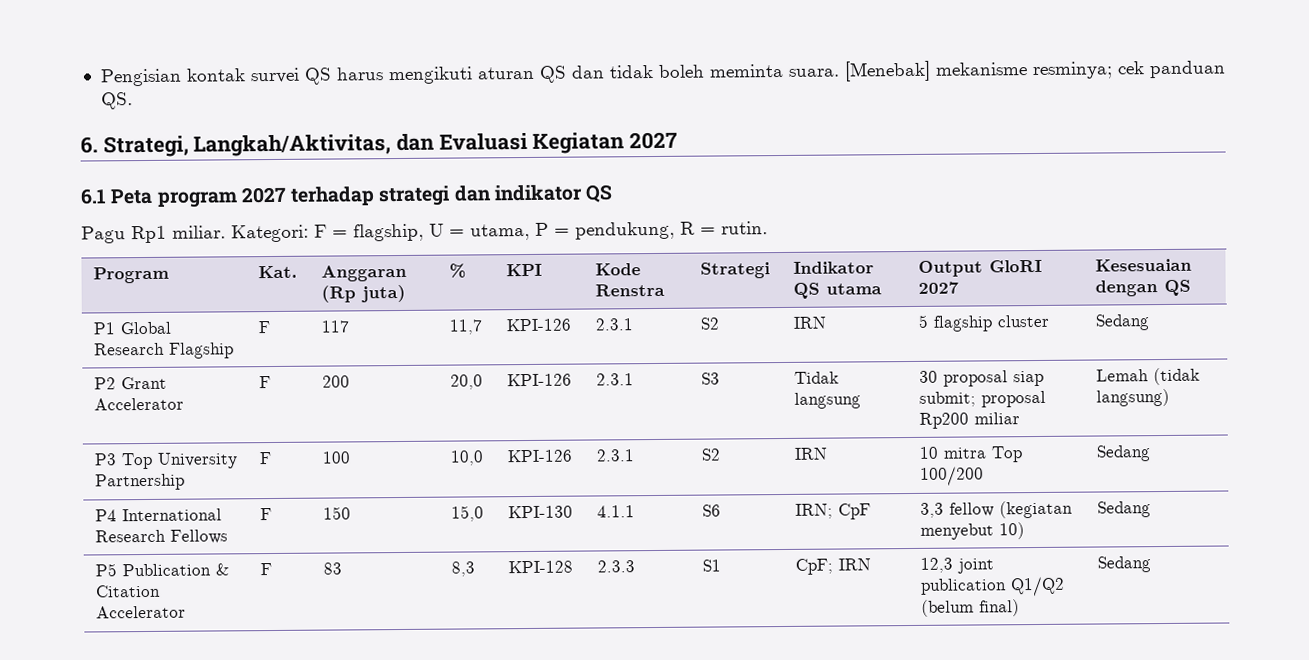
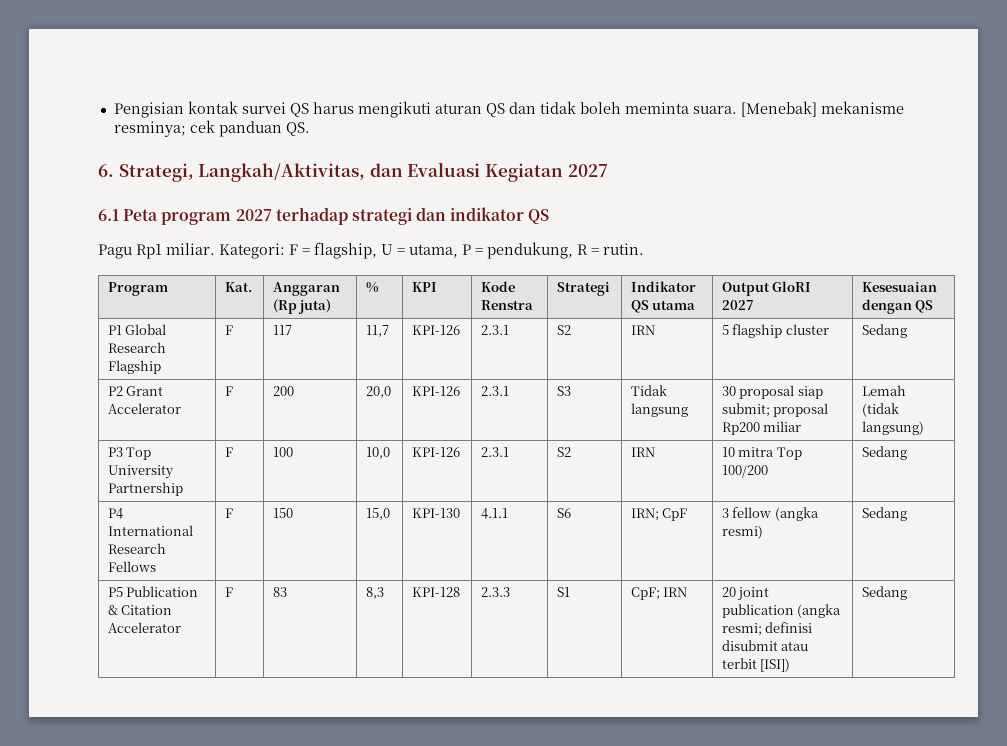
- P4 International Research Fellows | F | 150 | 15,0 | KPI-130 | 4.1.1 | S6 | IRN; CpF | 3,3 fellow (kegiatan menyebut 10) | Sedang
+ P4 International Research Fellows | F | 150 | 15,0 | KPI-130 | 4.1.1 | S6 | IRN; CpF | 3 fellow (angka resmi) | Sedang
- P5 Publication & Citation Accelerator | F | 83 | 8,3 | KPI-128 | 2.3.3 | S1 | CpF; IRN | 12,3 joint publication Q1/Q2 (belum final) | Sedang
+ P5 Publication & Citation Accelerator | F | 83 | 8,3 | KPI-128 | 2.3.3 | S1 | CpF; IRN | 20 joint publication (angka resmi; definisi disubmit atau terbit [ISI]) | Sedang

